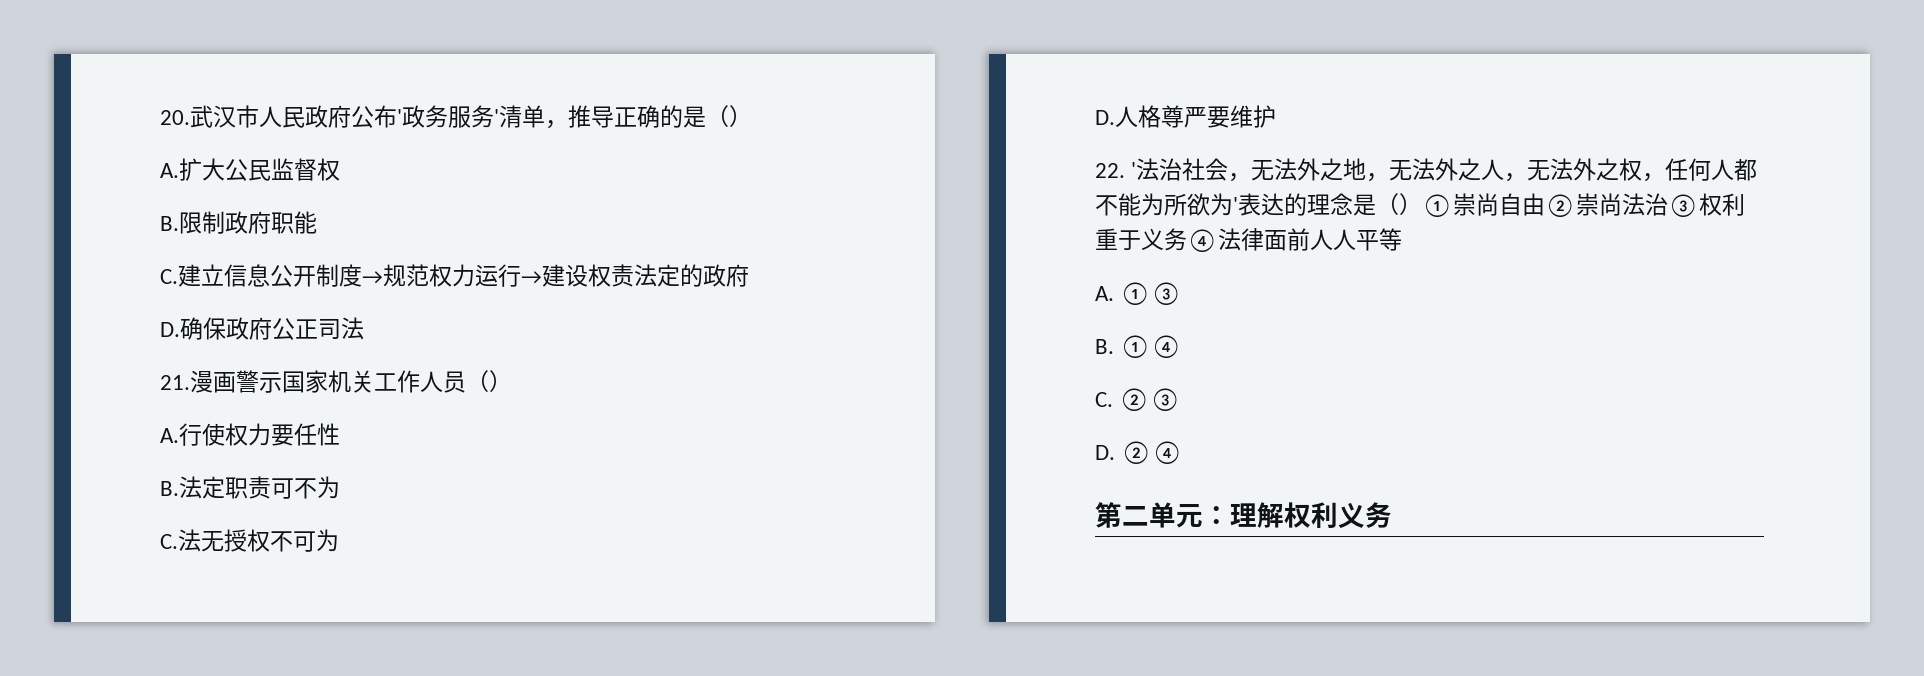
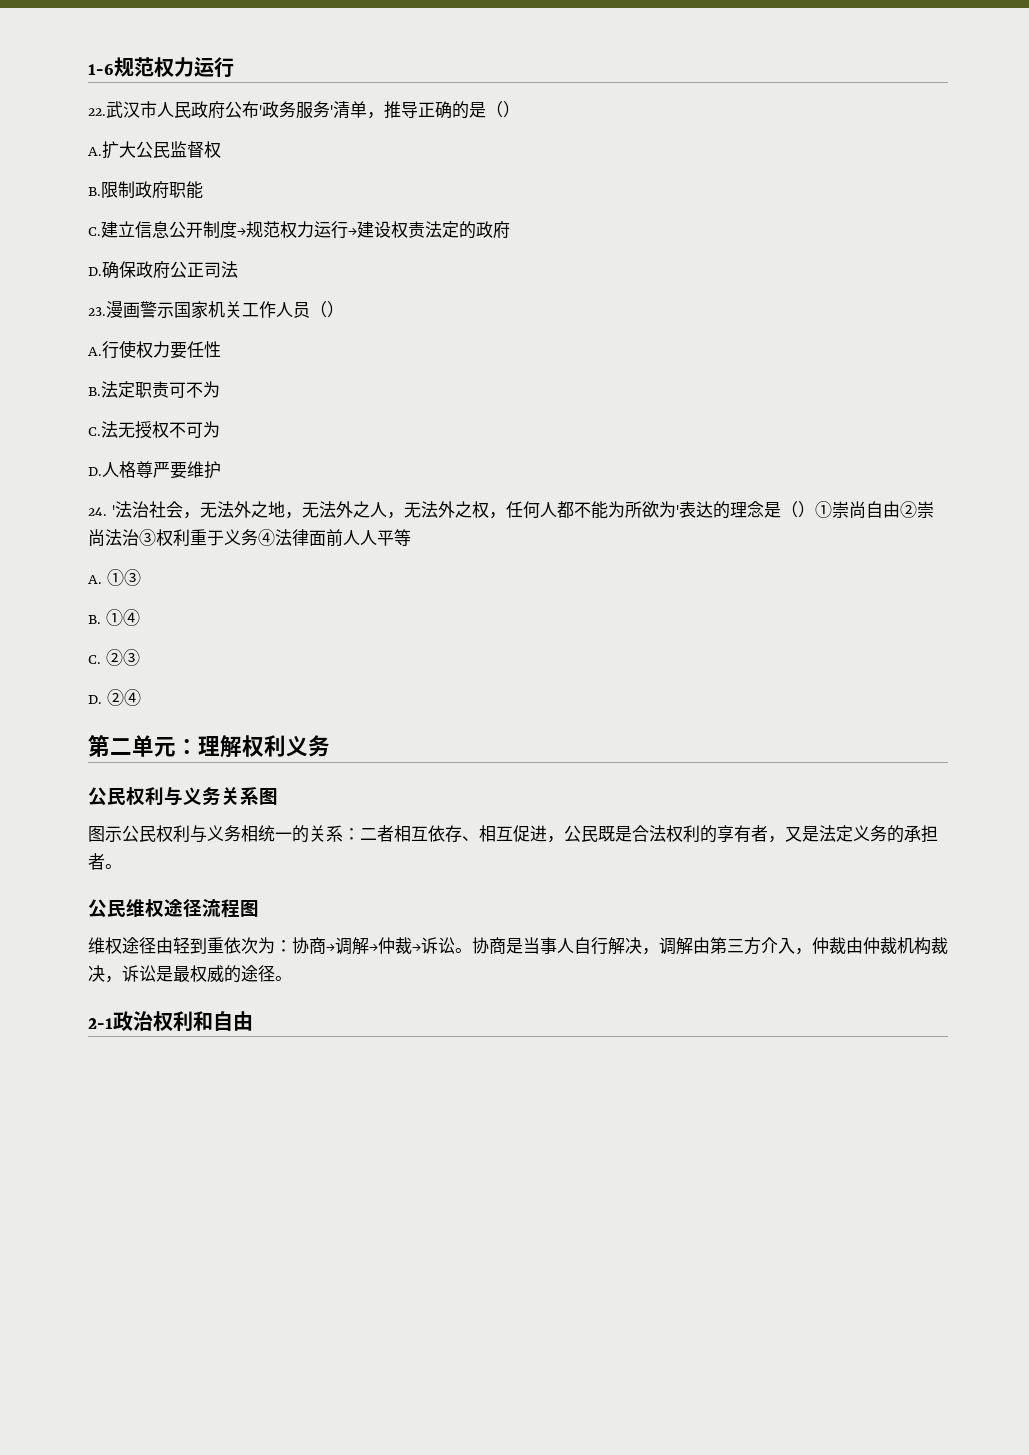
- 20.武汉市人民政府公布'政务服务'清单，推导正确的是（）
+ 1-6规范权力运行
+ 22.武汉市人民政府公布'政务服务'清单，推导正确的是（）
- 21.漫画警示国家机关工作人员（）
+ 23.漫画警示国家机关工作人员（）
- 22. '法治社会，无法外之地，无法外之人，无法外之权，任何人都不能为所欲为'表达的理念是（）①崇尚自由②崇尚法治③权利重于义务④法律面前人人平等
+ 24. '法治社会，无法外之地，无法外之人，无法外之权，任何人都不能为所欲为'表达的理念是（）①崇尚自由②崇尚法治③权利重于义务④法律面前人人平等
+ 公民权利与义务关系图
+ 图示公民权利与义务相统一的关系：二者相互依存、相互促进，公民既是合法权利的享有者，又是法定义务的承担者。
+ 公民维权途径流程图
+ 维权途径由轻到重依次为：协商→调解→仲裁→诉讼。协商是当事人自行解决，调解由第三方介入，仲裁由仲裁机构裁决，诉讼是最权威的途径。
+ 2-1政治权利和自由

